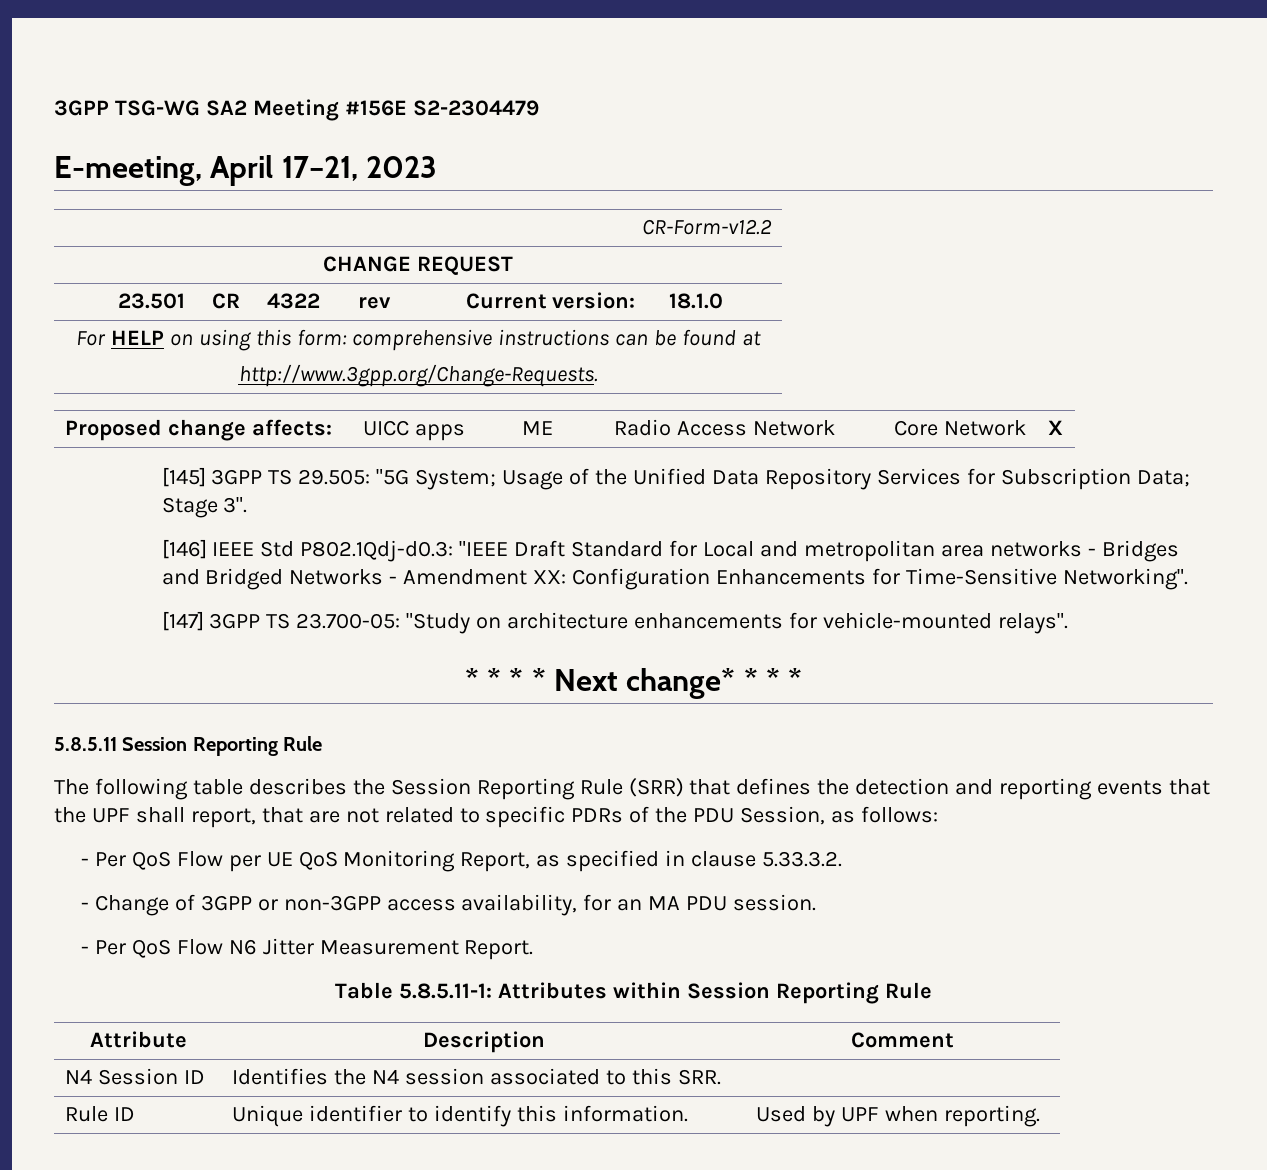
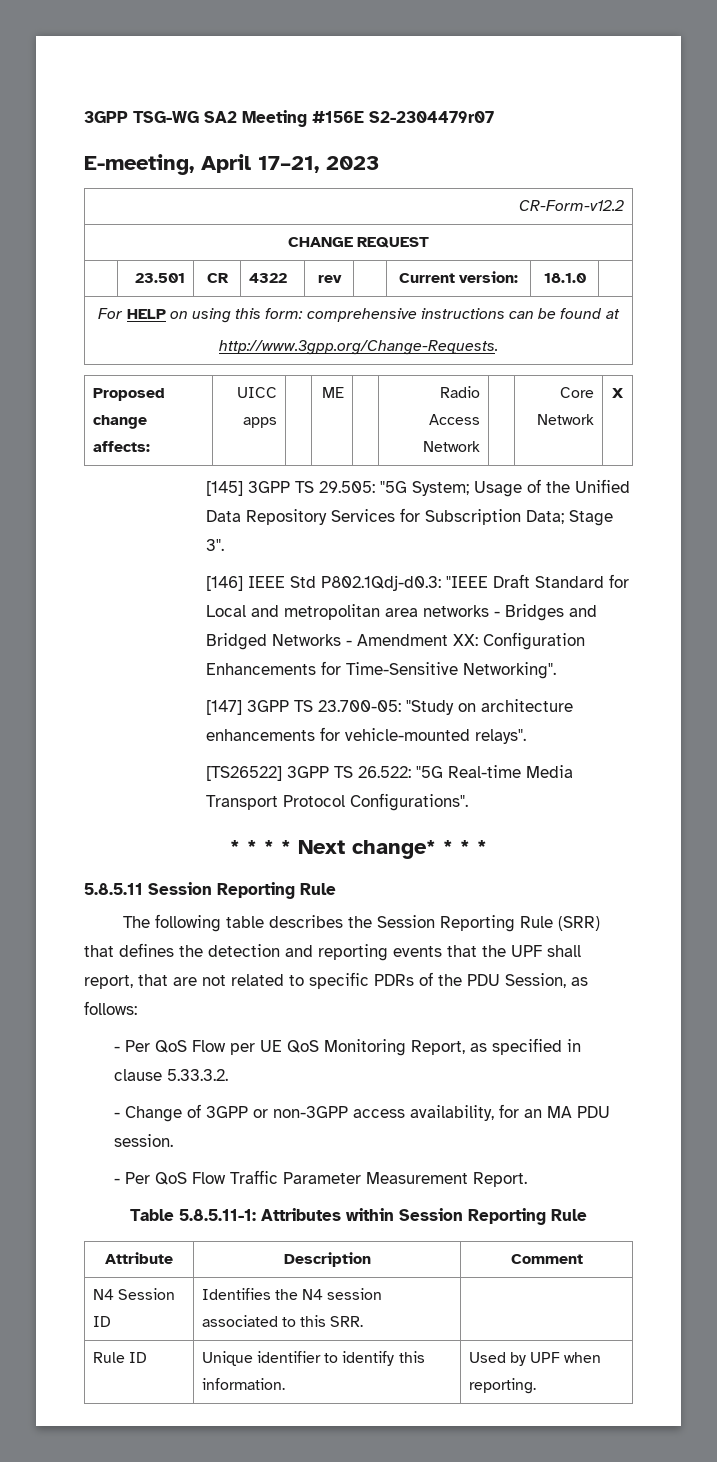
- 3GPP TSG-WG SA2 Meeting #156E S2-2304479
+ 3GPP TSG-WG SA2 Meeting #156E S2-2304479r07
+ [TS26522] 3GPP TS 26.522: "5G Real-time Media Transport Protocol Configurations".
- - Per QoS Flow N6 Jitter Measurement Report.
+ - Per QoS Flow Traffic Parameter Measurement Report.

